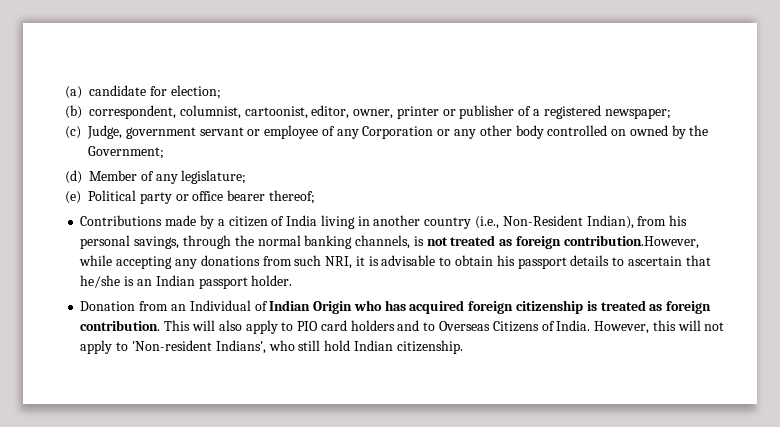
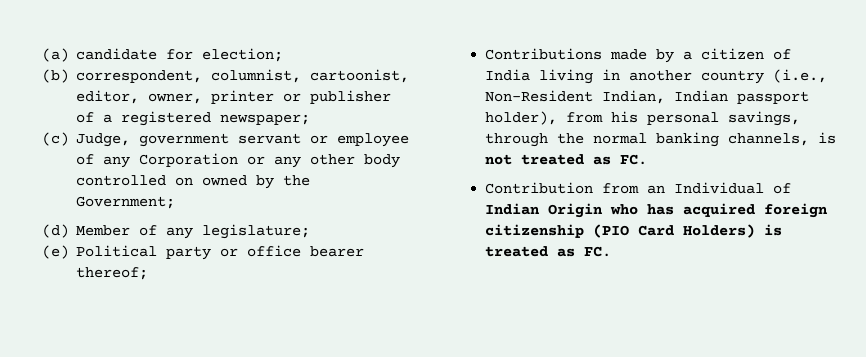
- Contributions made by a citizen of India living in another country (i.e., Non-Resident Indian), from his personal savings, through the normal banking channels, is not treated as foreign contribution.However, while accepting any donations from such NRI, it is advisable to obtain his passport details to ascertain that he/she is an Indian passport holder.
- Donation from an Individual of Indian Origin who has acquired foreign citizenship is treated as foreign contribution. This will also apply to PIO card holders and to Overseas Citizens of India. However, this will not apply to 'Non-resident Indians', who still hold Indian citizenship.
+ Contributions made by a citizen of India living in another country (i.e., Non-Resident Indian, Indian passport holder), from his personal savings, through the normal banking channels, is not treated as FC.
+ Contribution from an Individual of Indian Origin who has acquired foreign citizenship (PIO Card Holders) is treated as FC.

